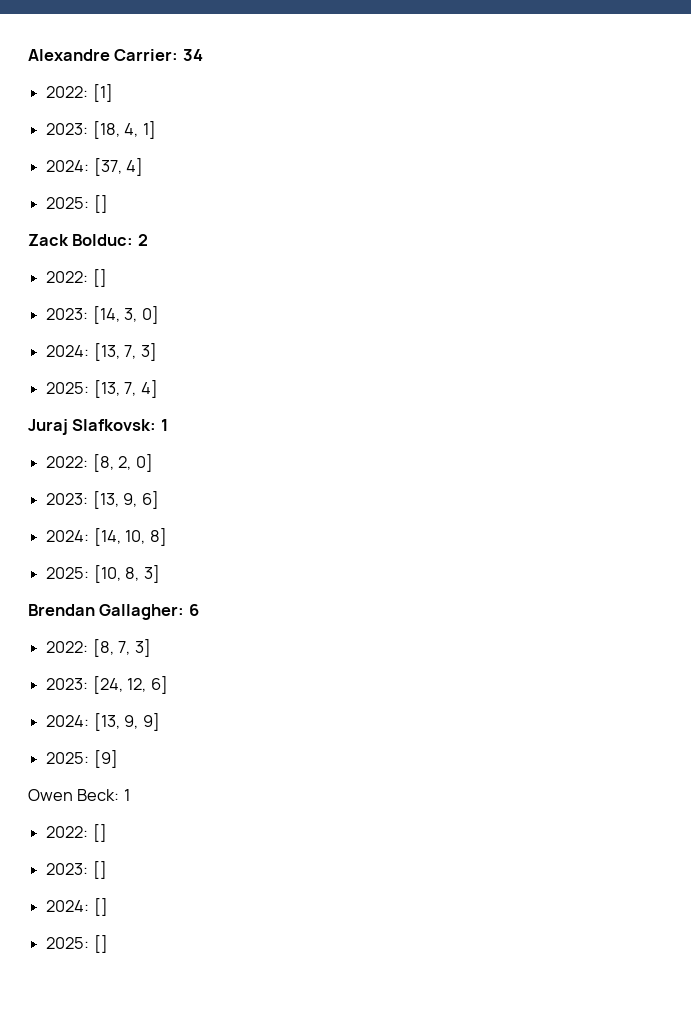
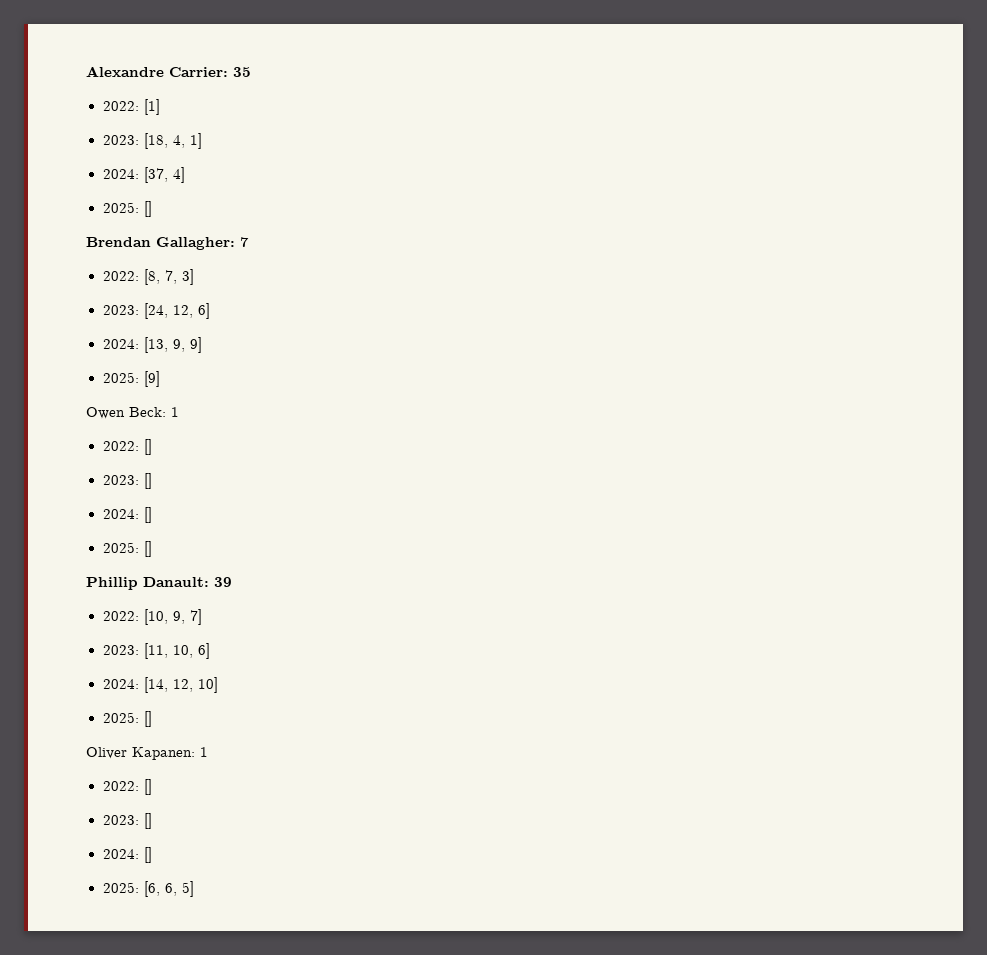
- Alexandre Carrier: 34
+ Alexandre Carrier: 35
- Zack Bolduc: 2
- 2022: []
- 2023: [14, 3, 0]
- 2024: [13, 7, 3]
- 2025: [13, 7, 4]
- Juraj Slafkovsk: 1
- 2022: [8, 2, 0]
- 2023: [13, 9, 6]
- 2024: [14, 10, 8]
- 2025: [10, 8, 3]
- Brendan Gallagher: 6
+ Brendan Gallagher: 7
+ Phillip Danault: 39
+ 2022: [10, 9, 7]
+ 2023: [11, 10, 6]
+ 2024: [14, 12, 10]
+ 2025: []
+ Oliver Kapanen: 1
+ 2022: []
+ 2023: []
+ 2024: []
+ 2025: [6, 6, 5]

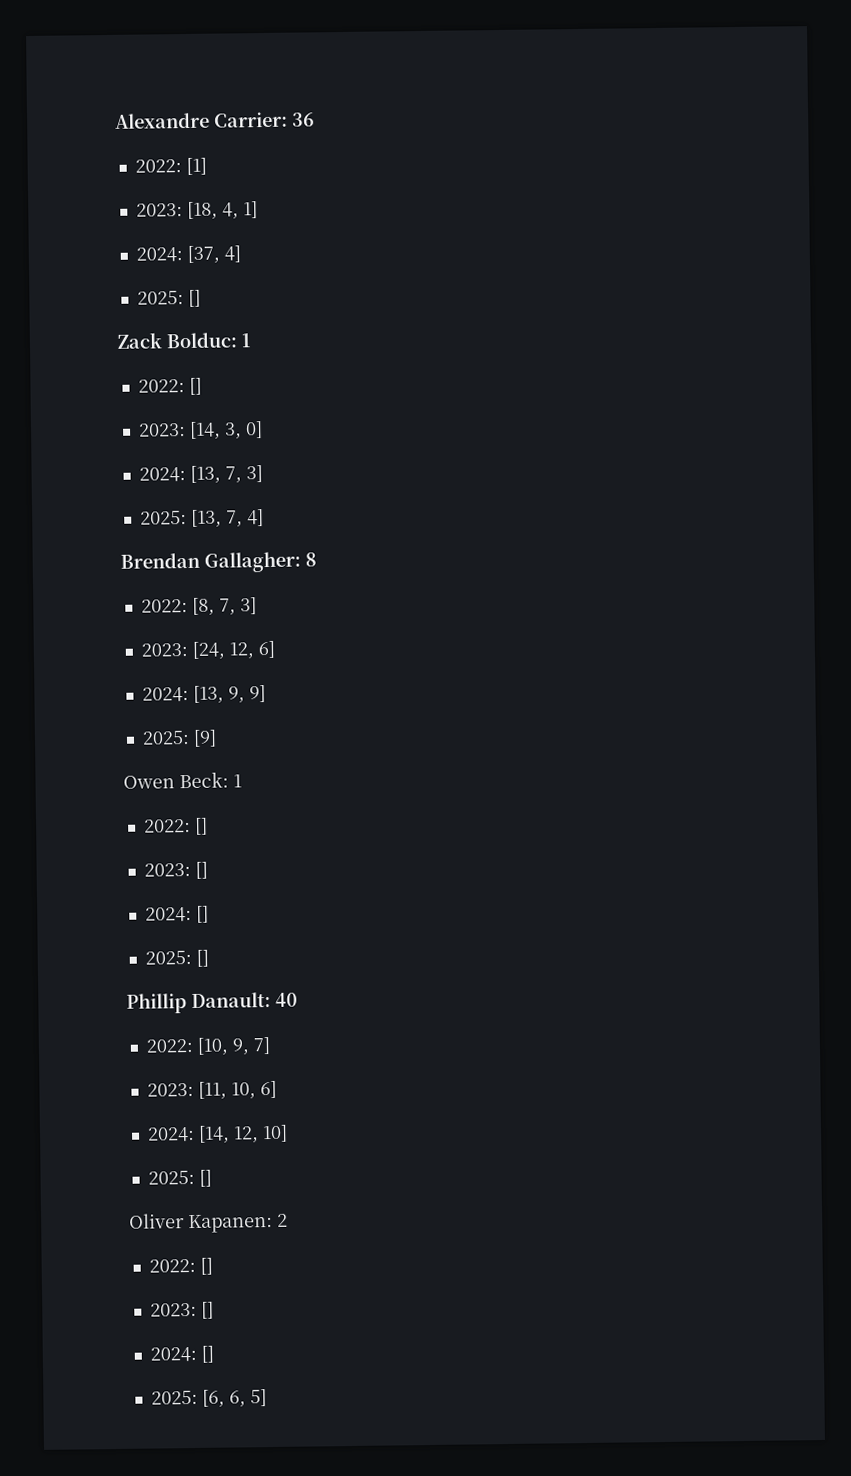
- Alexandre Carrier: 35
+ Alexandre Carrier: 36
+ Zack Bolduc: 1
+ 2022: []
+ 2023: [14, 3, 0]
+ 2024: [13, 7, 3]
+ 2025: [13, 7, 4]
- Brendan Gallagher: 7
+ Brendan Gallagher: 8
- Phillip Danault: 39
+ Phillip Danault: 40
- Oliver Kapanen: 1
+ Oliver Kapanen: 2

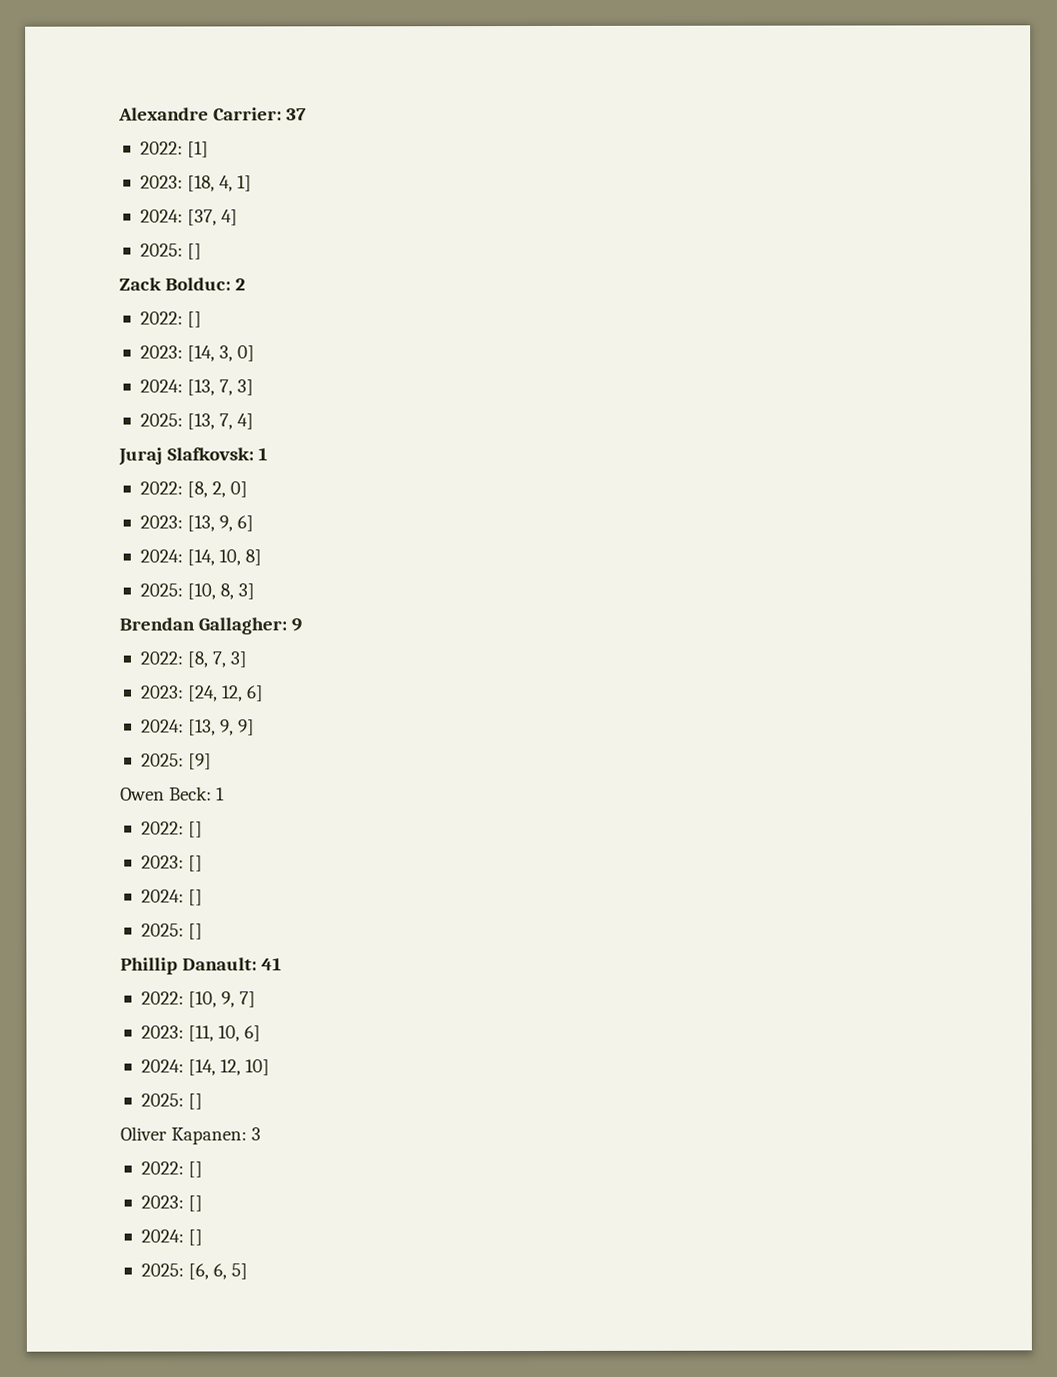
- Alexandre Carrier: 36
+ Alexandre Carrier: 37
- Zack Bolduc: 1
+ Zack Bolduc: 2
+ Juraj Slafkovsk: 1
+ 2022: [8, 2, 0]
+ 2023: [13, 9, 6]
+ 2024: [14, 10, 8]
+ 2025: [10, 8, 3]
- Brendan Gallagher: 8
+ Brendan Gallagher: 9
- Phillip Danault: 40
+ Phillip Danault: 41
- Oliver Kapanen: 2
+ Oliver Kapanen: 3

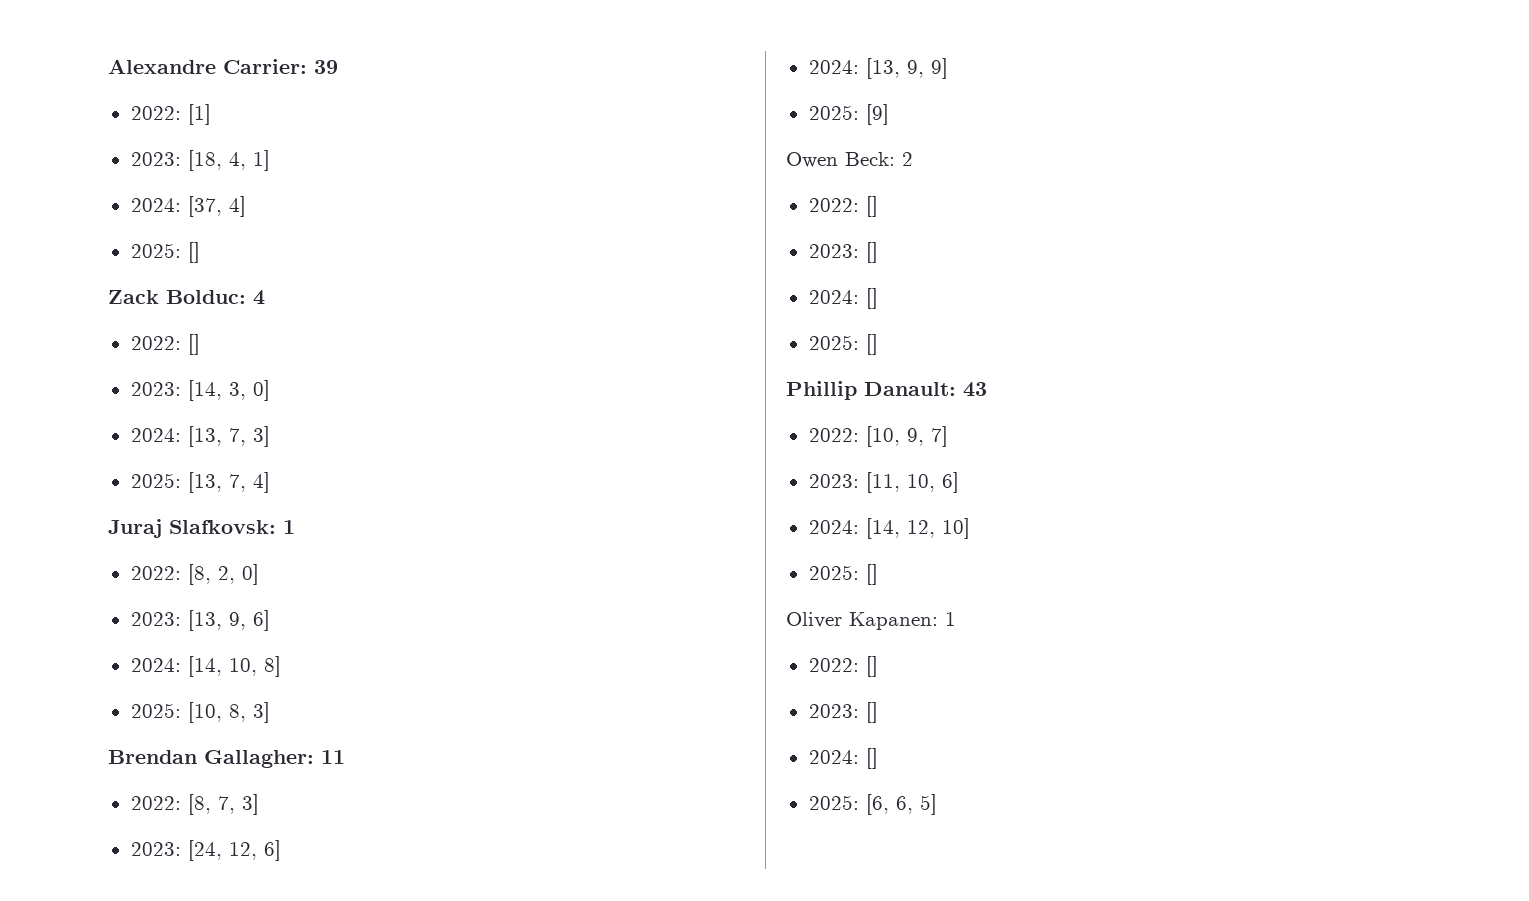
- Alexandre Carrier: 37
+ Alexandre Carrier: 39
- Zack Bolduc: 2
+ Zack Bolduc: 4
- Brendan Gallagher: 9
+ Brendan Gallagher: 11
- Owen Beck: 1
+ Owen Beck: 2
- Phillip Danault: 41
+ Phillip Danault: 43
- Oliver Kapanen: 3
+ Oliver Kapanen: 1

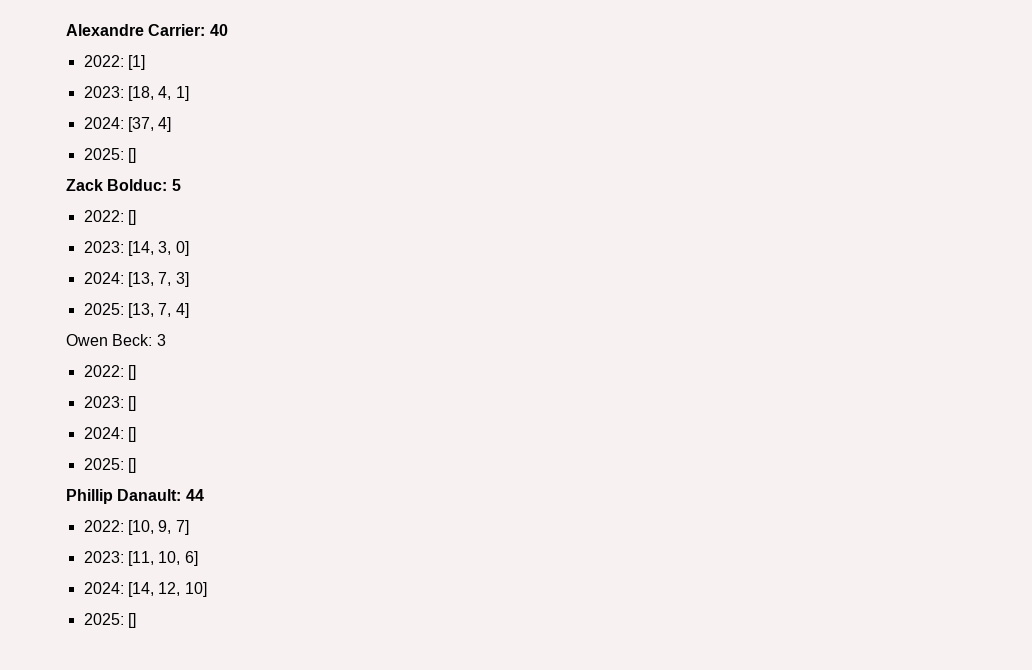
- Alexandre Carrier: 39
+ Alexandre Carrier: 40
- Zack Bolduc: 4
+ Zack Bolduc: 5
- Juraj Slafkovsk: 1
- 2022: [8, 2, 0]
- 2023: [13, 9, 6]
- 2024: [14, 10, 8]
- 2025: [10, 8, 3]
- Brendan Gallagher: 11
- 2022: [8, 7, 3]
- 2023: [24, 12, 6]
- 2024: [13, 9, 9]
- 2025: [9]
- Owen Beck: 2
+ Owen Beck: 3
- Phillip Danault: 43
+ Phillip Danault: 44
- Oliver Kapanen: 1
- 2022: []
- 2023: []
- 2024: []
- 2025: [6, 6, 5]

